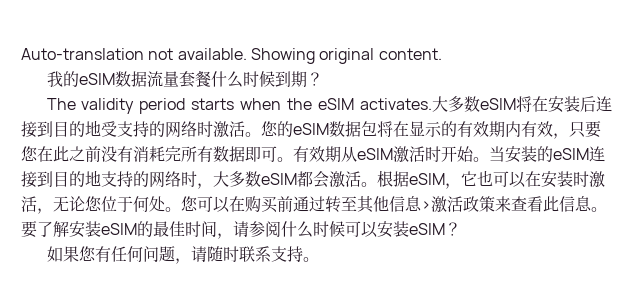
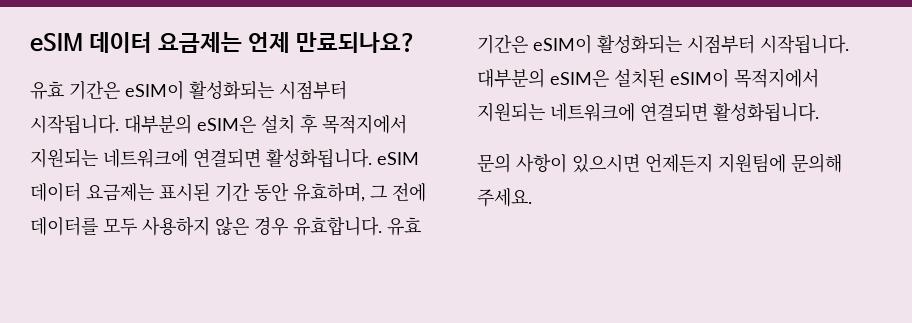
- Auto-translation not available. Showing original content.
- 我的eSIM数据流量套餐什么时候到期？
- The validity period starts when the eSIM activates.大多数eSIM将在安装后连接到目的地受支持的网络时激活。您的eSIM数据包将在显示的有效期内有效，只要您在此之前没有消耗完所有数据即可。有效期从eSIM激活时开始。当安装的eSIM连接到目的地支持的网络时，大多数eSIM都会激活。根据eSIM，它也可以在安装时激活，无论您位于何处。您可以在购买前通过转至其他信息>激活政策来查看此信息。要了解安装eSIM的最佳时间，请参阅什么时候可以安装eSIM？
- 如果您有任何问题，请随时联系支持。
+ eSIM 데이터 요금제는 언제 만료되나요?
+ 유효 기간은 eSIM이 활성화되는 시점부터 시작됩니다. 대부분의 eSIM은 설치 후 목적지에서 지원되는 네트워크에 연결되면 활성화됩니다. eSIM 데이터 요금제는 표시된 기간 동안 유효하며, 그 전에 데이터를 모두 사용하지 않은 경우 유효합니다. 유효 기간은 eSIM이 활성화되는 시점부터 시작됩니다. 대부분의 eSIM은 설치된 eSIM이 목적지에서 지원되는 네트워크에 연결되면 활성화됩니다.
+ 문의 사항이 있으시면 언제든지 지원팀에 문의해 주세요.

